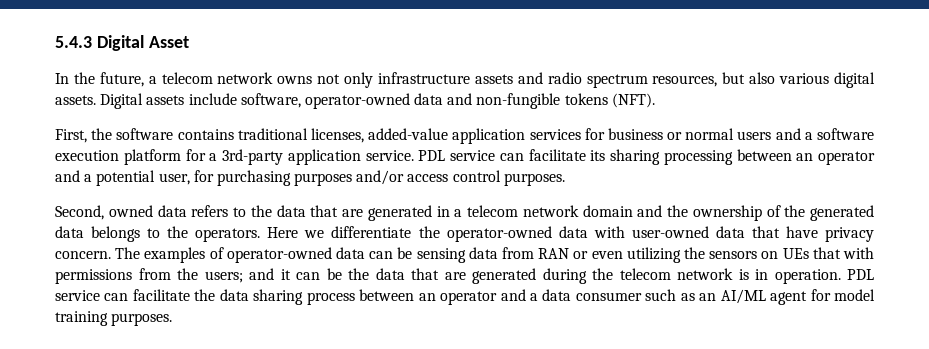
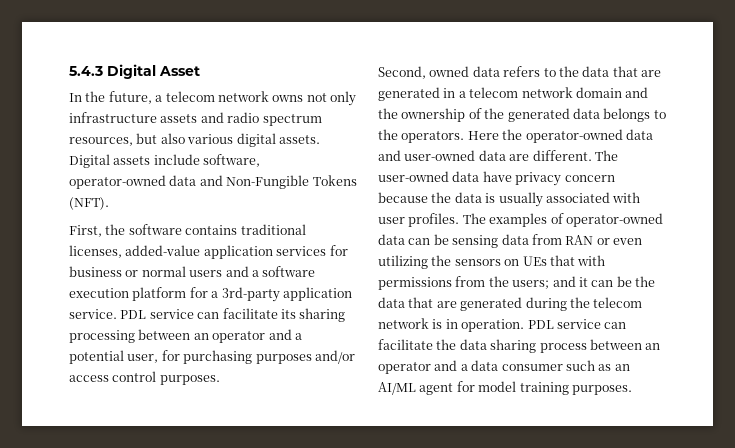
- Digital assets include software, operator-owned data and non-fungible tokens (NFT).
+ Digital assets include software, operator-owned data and Non-Fungible Tokens (NFT).
- Here we differentiate the operator-owned data with user-owned data that have privacy concern.
+ Here the operator-owned data and user-owned data are different. The user-owned data have privacy concern because the data is usually associated with user profiles.

